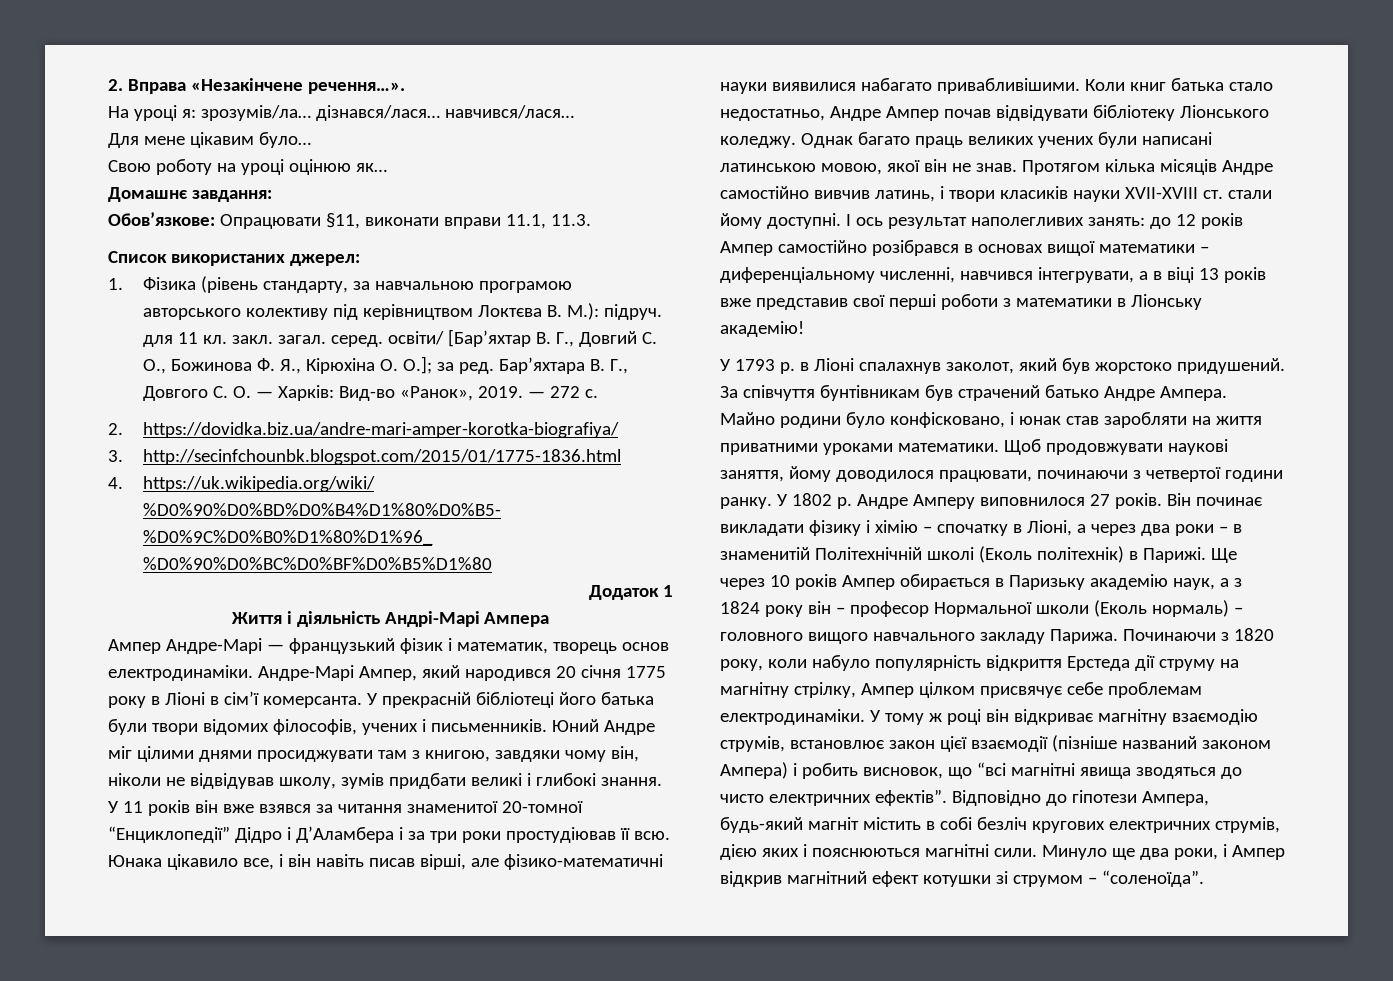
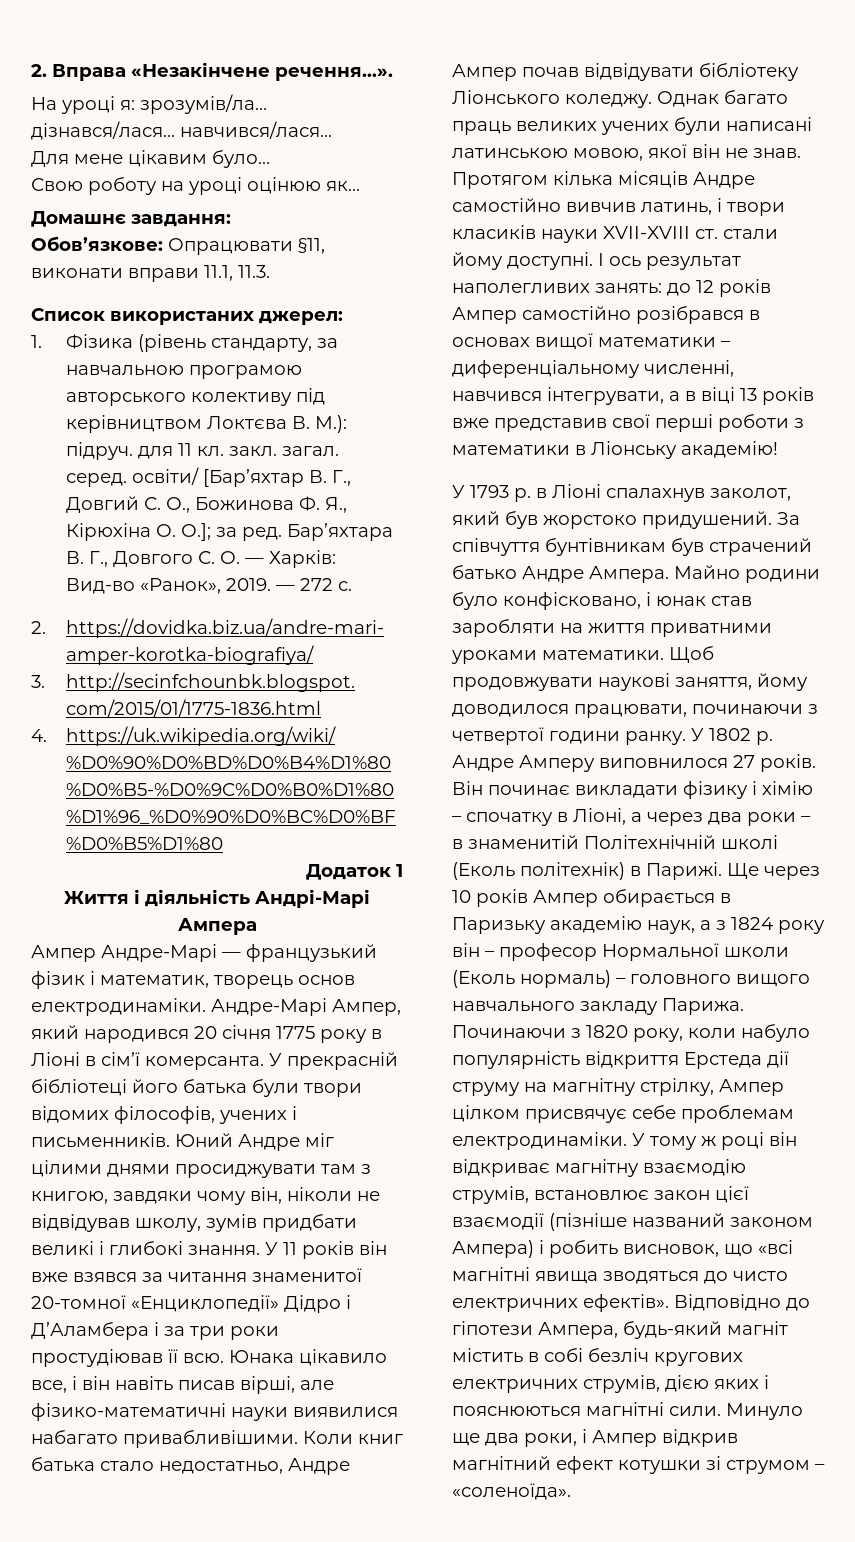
- У 11 років він вже взявся за читання знаменитої 20-томної “Енциклопедії” Дідро і Д’Аламбера і за три роки простудіював її всю.
+ У 11 років він вже взявся за читання знаменитої 20-томної «Енциклопедії» Дідро і Д’Аламбера і за три роки простудіював її всю.
- У тому ж році він відкриває магнітну взаємодію струмів, встановлює закон цієї взаємодії (пізніше названий законом Ампера) і робить висновок, що “всі магнітні явища зводяться до чисто електричних ефектів”.
+ У тому ж році він відкриває магнітну взаємодію струмів, встановлює закон цієї взаємодії (пізніше названий законом Ампера) і робить висновок, що «всі магнітні явища зводяться до чисто електричних ефектів».
- Минуло ще два роки, і Ампер відкрив магнітний ефект котушки зі струмом – “соленоїда”.
+ Минуло ще два роки, і Ампер відкрив магнітний ефект котушки зі струмом – «соленоїда».

